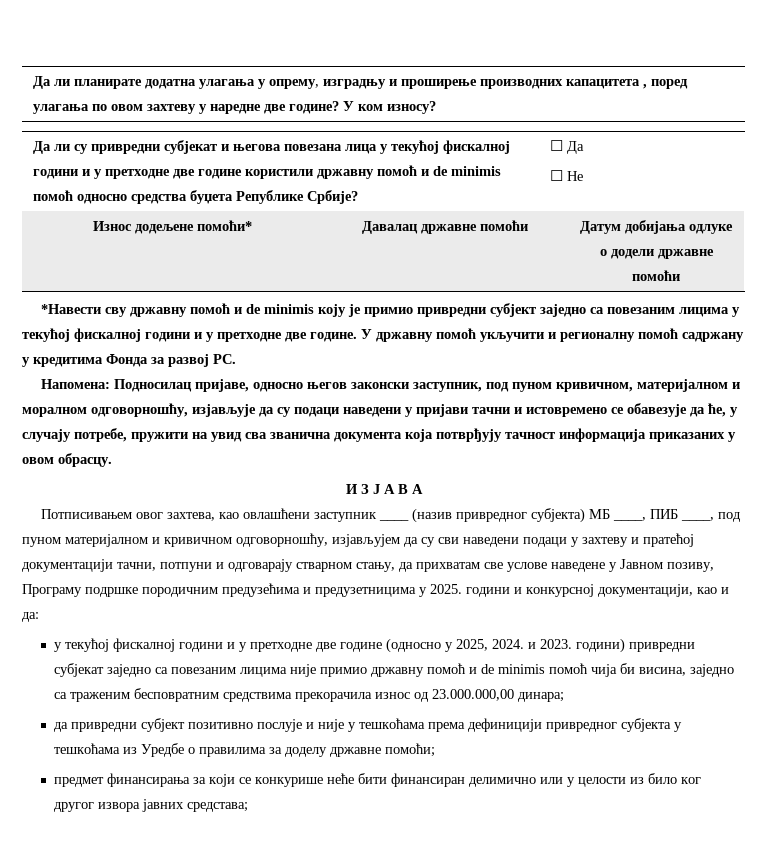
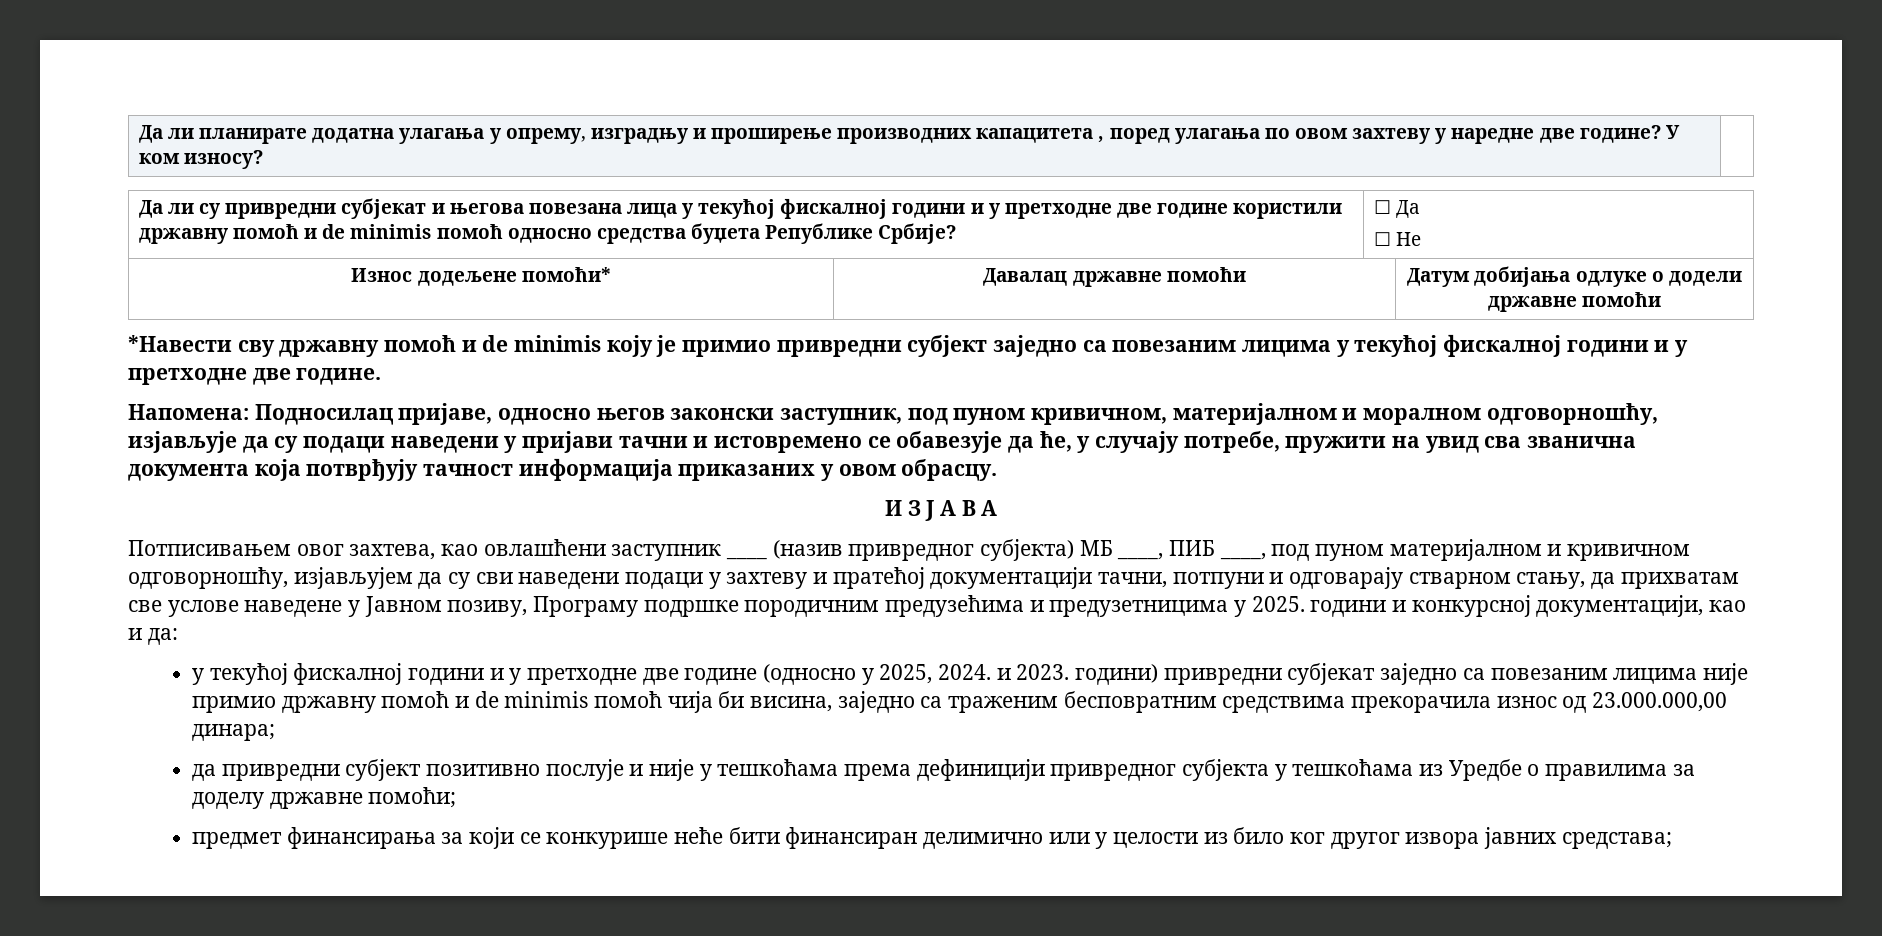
- У државну помоћ укључити и регионалну помоћ садржану у кредитима Фонда за развој РС.

